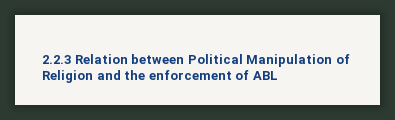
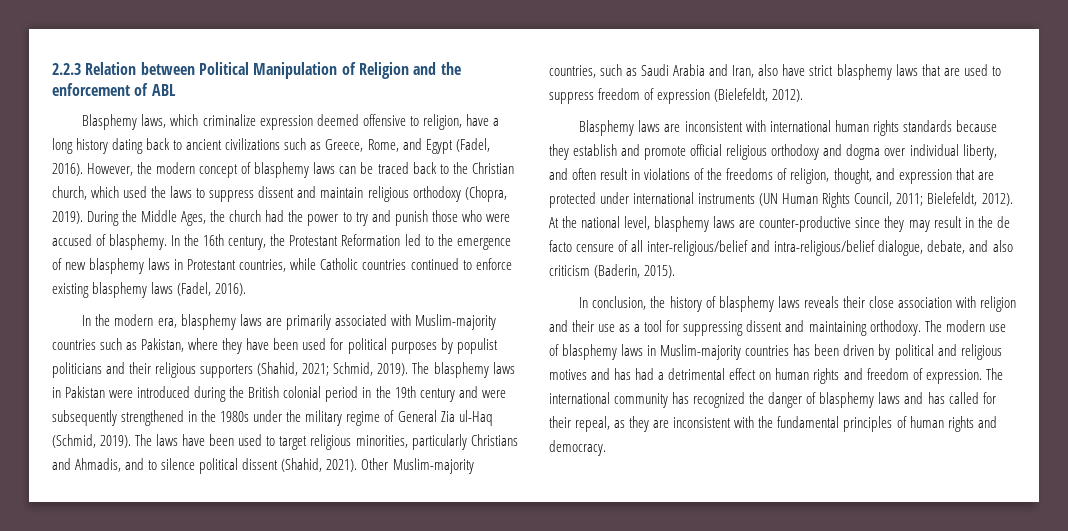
+ Blasphemy laws, which criminalize expression deemed offensive to religion, have a long history dating back to ancient civilizations such as Greece, Rome, and Egypt (Fadel, 2016). However, the modern concept of blasphemy laws can be traced back to the Christian church, which used the laws to suppress dissent and maintain religious orthodoxy (Chopra, 2019). During the Middle Ages, the church had the power to try and punish those who were accused of blasphemy. In the 16th century, the Protestant Reformation led to the emergence of new blasphemy laws in Protestant countries, while Catholic countries continued to enforce existing blasphemy laws (Fadel, 2016).
+ In the modern era, blasphemy laws are primarily associated with Muslim-majority countries such as Pakistan, where they have been used for political purposes by populist politicians and their religious supporters (Shahid, 2021; Schmid, 2019). The blasphemy laws in Pakistan were introduced during the British colonial period in the 19th century and were subsequently strengthened in the 1980s under the military regime of General Zia ul-Haq (Schmid, 2019). The laws have been used to target religious minorities, particularly Christians and Ahmadis, and to silence political dissent (Shahid, 2021). Other Muslim-majority countries, such as Saudi Arabia and Iran, also have strict blasphemy laws that are used to suppress freedom of expression (Bielefeldt, 2012).
+ Blasphemy laws are inconsistent with international human rights standards because they establish and promote official religious orthodoxy and dogma over individual liberty, and often result in violations of the freedoms of religion, thought, and expression that are protected under international instruments (UN Human Rights Council, 2011; Bielefeldt, 2012). At the national level, blasphemy laws are counter-productive since they may result in the de facto censure of all inter-religious/belief and intra-religious/belief dialogue, debate, and also criticism (Baderin, 2015).
+ In conclusion, the history of blasphemy laws reveals their close association with religion and their use as a tool for suppressing dissent and maintaining orthodoxy. The modern use of blasphemy laws in Muslim-majority countries has been driven by political and religious motives and has had a detrimental effect on human rights and freedom of expression. The international community has recognized the danger of blasphemy laws and has called for their repeal, as they are inconsistent with the fundamental principles of human rights and democracy.

